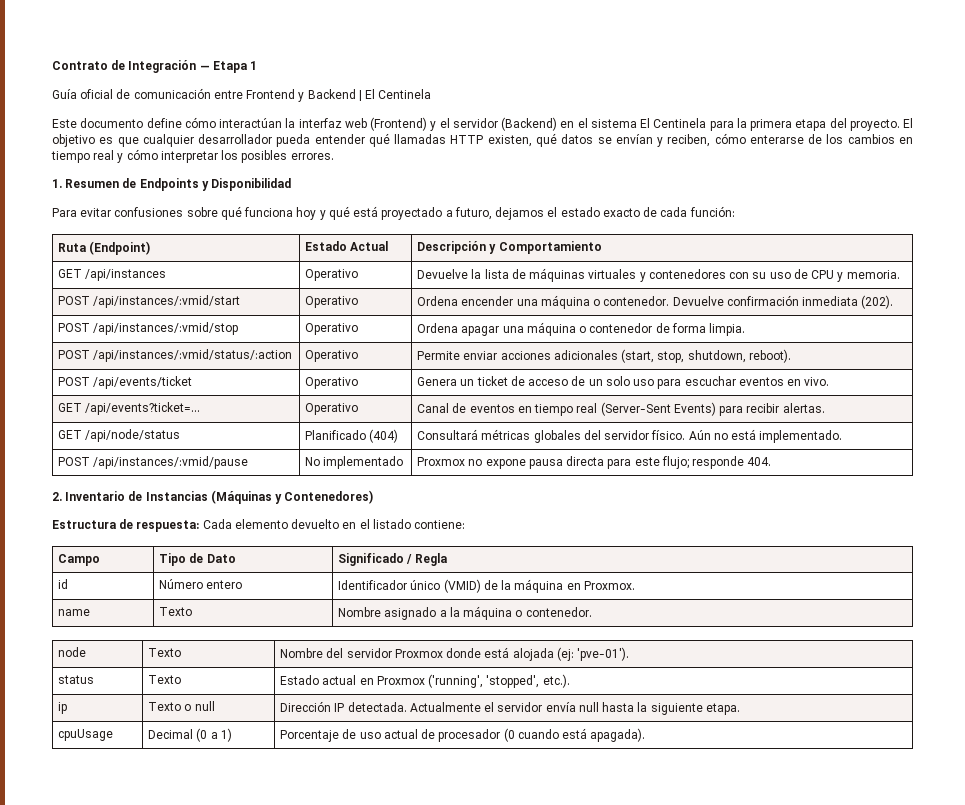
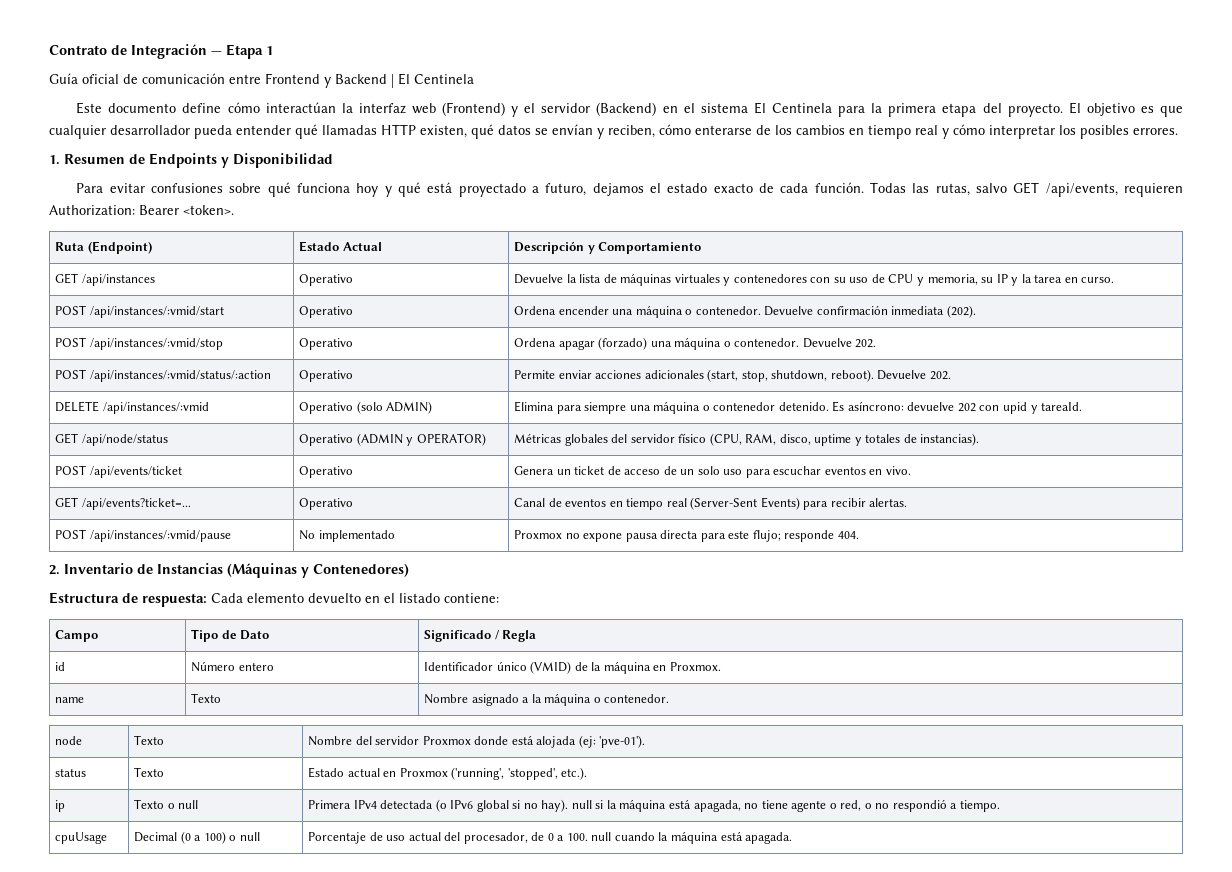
- Para evitar confusiones sobre qué funciona hoy y qué está proyectado a futuro, dejamos el estado exacto de cada función:
+ Para evitar confusiones sobre qué funciona hoy y qué está proyectado a futuro, dejamos el estado exacto de cada función. Todas las rutas, salvo GET /api/events, requieren Authorization: Bearer <token>.
- GET /api/instances | Operativo | Devuelve la lista de máquinas virtuales y contenedores con su uso de CPU y memoria.
+ GET /api/instances | Operativo | Devuelve la lista de máquinas virtuales y contenedores con su uso de CPU y memoria, su IP y la tarea en curso.
- POST /api/instances/:vmid/stop | Operativo | Ordena apagar una máquina o contenedor de forma limpia.
+ POST /api/instances/:vmid/stop | Operativo | Ordena apagar (forzado) una máquina o contenedor. Devuelve 202.
- POST /api/instances/:vmid/status/:action | Operativo | Permite enviar acciones adicionales (start, stop, shutdown, reboot).
+ POST /api/instances/:vmid/status/:action | Operativo | Permite enviar acciones adicionales (start, stop, shutdown, reboot). Devuelve 202.
+ DELETE /api/instances/:vmid | Operativo (solo ADMIN) | Elimina para siempre una máquina o contenedor detenido. Es asíncrono: devuelve 202 con upid y tareaId.
+ GET /api/node/status | Operativo (ADMIN y OPERATOR) | Métricas globales del servidor físico (CPU, RAM, disco, uptime y totales de instancias).
- GET /api/node/status | Planificado (404) | Consultará métricas globales del servidor físico. Aún no está implementado.
- ip | Texto o null | Dirección IP detectada. Actualmente el servidor envía null hasta la siguiente etapa.
+ ip | Texto o null | Primera IPv4 detectada (o IPv6 global si no hay). null si la máquina está apagada, no tiene agente o red, o no respondió a tiempo.
- cpuUsage | Decimal (0 a 1) | Porcentaje de uso actual de procesador (0 cuando está apagada).
+ cpuUsage | Decimal (0 a 100) o null | Porcentaje de uso actual del procesador, de 0 a 100. null cuando la máquina está apagada.

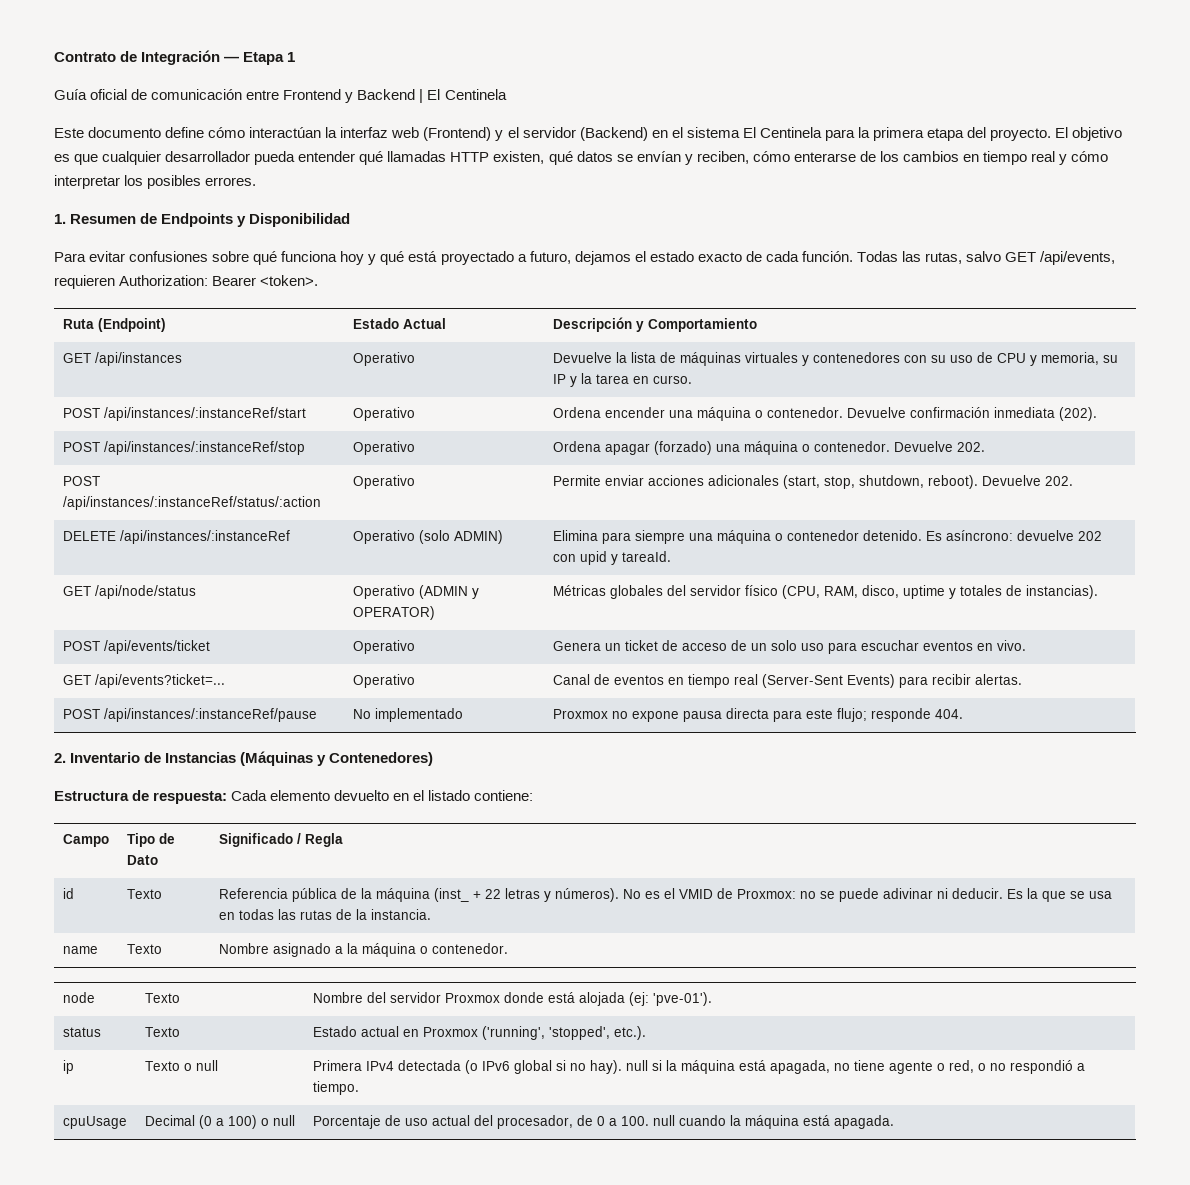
- POST /api/instances/:vmid/start | Operativo | Ordena encender una máquina o contenedor. Devuelve confirmación inmediata (202).
+ POST /api/instances/:instanceRef/start | Operativo | Ordena encender una máquina o contenedor. Devuelve confirmación inmediata (202).
- POST /api/instances/:vmid/stop | Operativo | Ordena apagar (forzado) una máquina o contenedor. Devuelve 202.
+ POST /api/instances/:instanceRef/stop | Operativo | Ordena apagar (forzado) una máquina o contenedor. Devuelve 202.
- POST /api/instances/:vmid/status/:action | Operativo | Permite enviar acciones adicionales (start, stop, shutdown, reboot). Devuelve 202.
+ POST /api/instances/:instanceRef/status/:action | Operativo | Permite enviar acciones adicionales (start, stop, shutdown, reboot). Devuelve 202.
- DELETE /api/instances/:vmid | Operativo (solo ADMIN) | Elimina para siempre una máquina o contenedor detenido. Es asíncrono: devuelve 202 con upid y tareaId.
+ DELETE /api/instances/:instanceRef | Operativo (solo ADMIN) | Elimina para siempre una máquina o contenedor detenido. Es asíncrono: devuelve 202 con upid y tareaId.
- POST /api/instances/:vmid/pause | No implementado | Proxmox no expone pausa directa para este flujo; responde 404.
+ POST /api/instances/:instanceRef/pause | No implementado | Proxmox no expone pausa directa para este flujo; responde 404.
- id | Número entero | Identificador único (VMID) de la máquina en Proxmox.
+ id | Texto | Referencia pública de la máquina (inst_ + 22 letras y números). No es el VMID de Proxmox: no se puede adivinar ni deducir. Es la que se usa en todas las rutas de la instancia.

